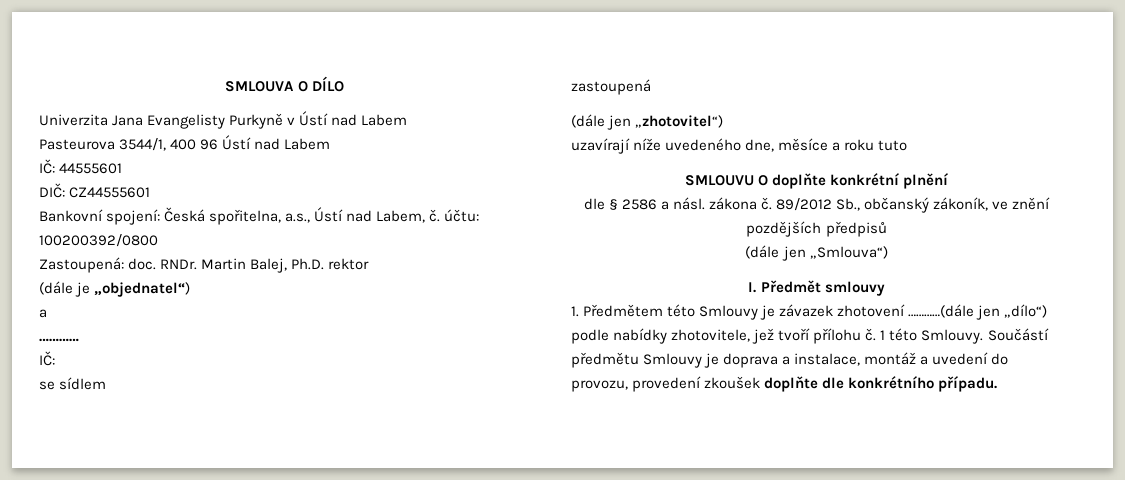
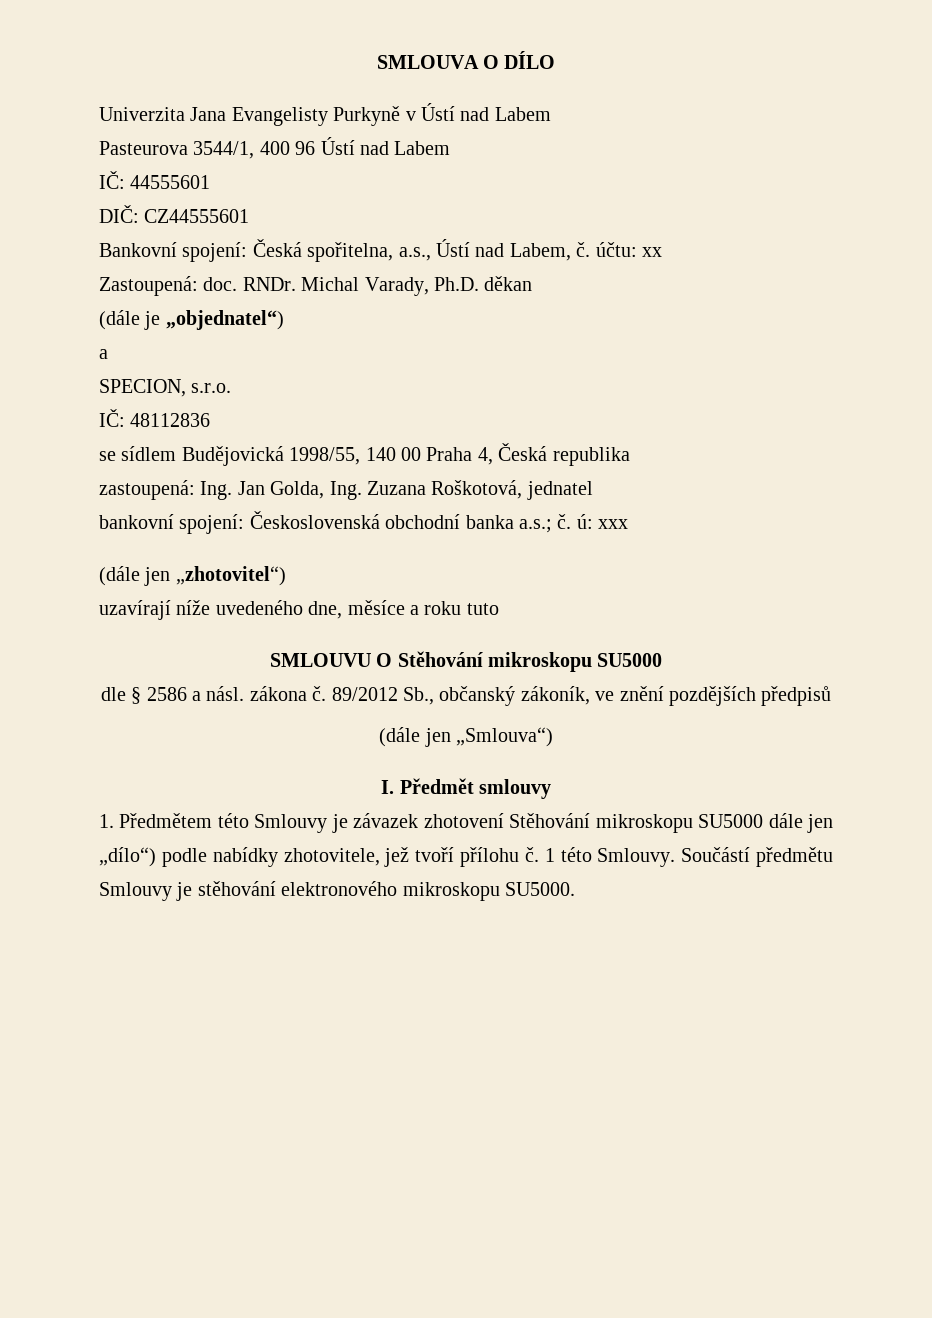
- Bankovní spojení: Česká spořitelna, a.s., Ústí nad Labem, č. účtu: 100200392/0800
+ Bankovní spojení: Česká spořitelna, a.s., Ústí nad Labem, č. účtu: xx
- Martin Balej, Ph.D. rektor
+ Michal Varady, Ph.D. děkan
- …………
- IČ:
+ SPECION, s.r.o.
+ IČ: 48112836
- se sídlem
- zastoupená
+ se sídlem Budějovická 1998/55, 140 00 Praha 4, Česká republika
+ zastoupená: Ing. Jan Golda, Ing. Zuzana Roškotová, jednatel
+ bankovní spojení: Československá obchodní banka a.s.; č. ú: xxx
- SMLOUVU O doplňte konkrétní plnění
+ SMLOUVU O Stěhování mikroskopu SU5000
- 1. Předmětem této Smlouvy je závazek zhotovení …………(dále jen „dílo“) podle nabídky zhotovitele, jež tvoří přílohu č.
+ 1. Předmětem této Smlouvy je závazek zhotovení Stěhování mikroskopu SU5000 dále jen „dílo“) podle nabídky zhotovitele, jež tvoří přílohu č.
- Součástí předmětu Smlouvy je doprava a instalace, montáž a uvedení do provozu, provedení zkoušek doplňte dle konkrétního případu.
+ Součástí předmětu Smlouvy je stěhování elektronového mikroskopu SU5000.

